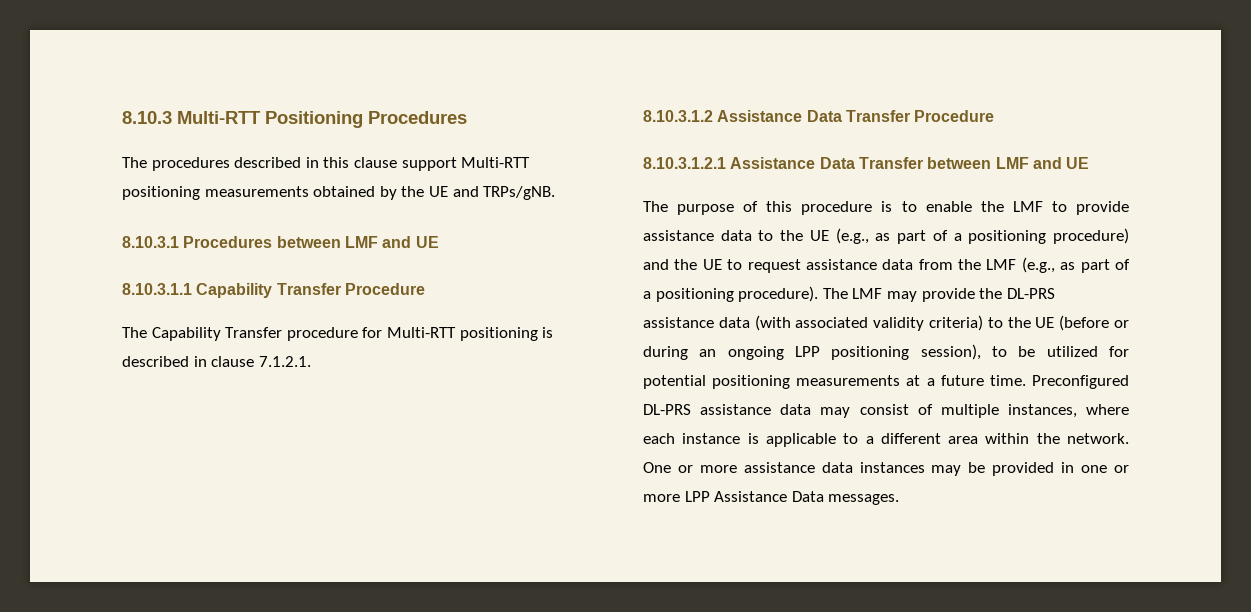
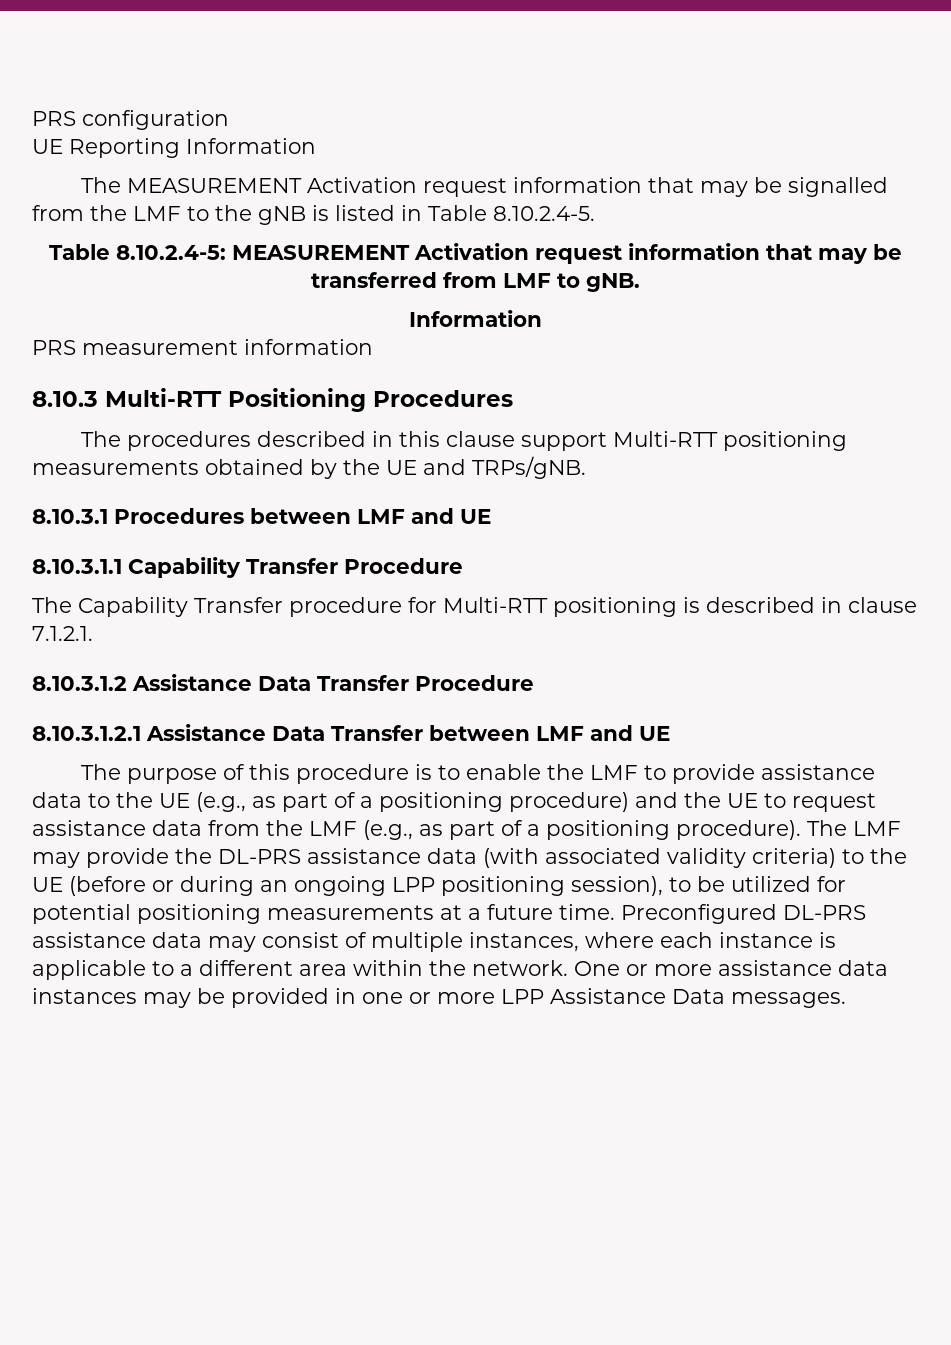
+ PRS configuration
+ UE Reporting Information
+ The MEASUREMENT Activation request information that may be signalled from the LMF to the gNB is listed in Table 8.10.2.4-5.
+ Table 8.10.2.4-5: MEASUREMENT Activation request information that may be transferred from LMF to gNB.
+ Information
+ PRS measurement information

